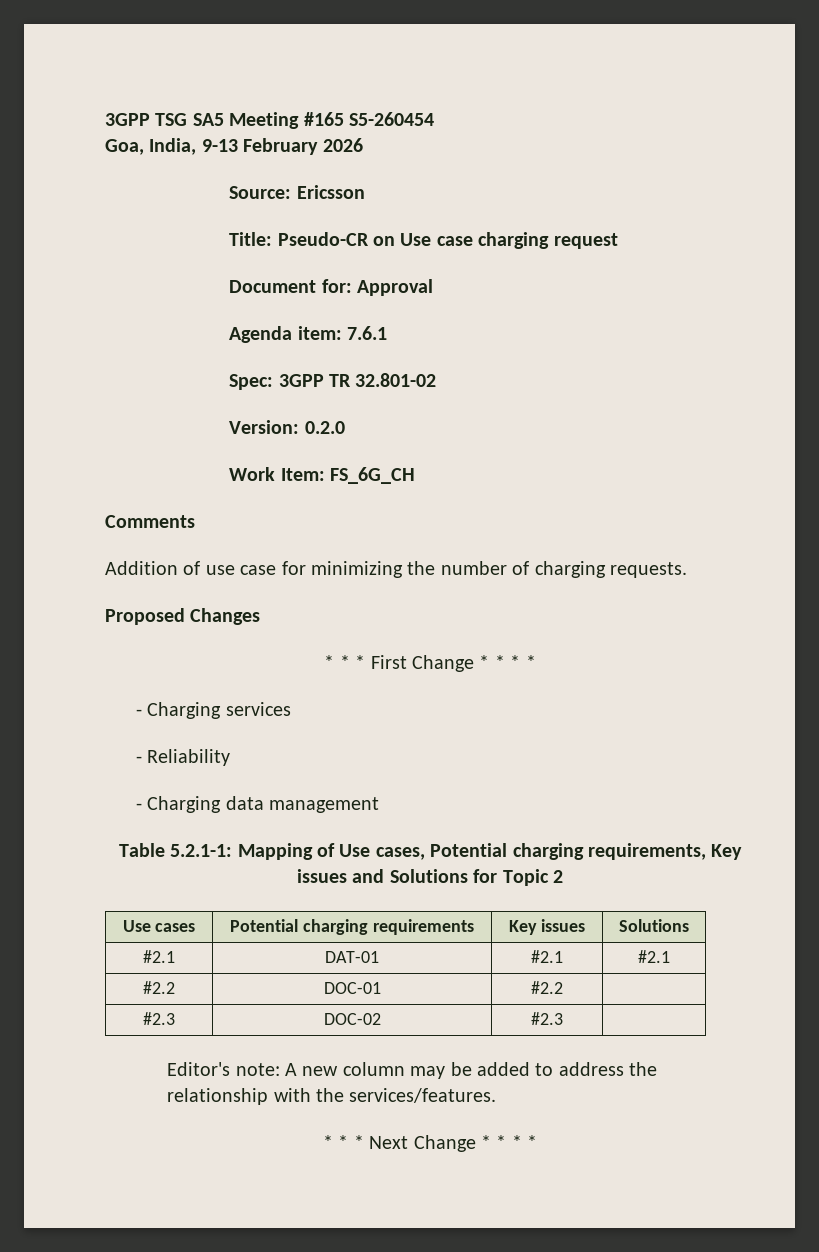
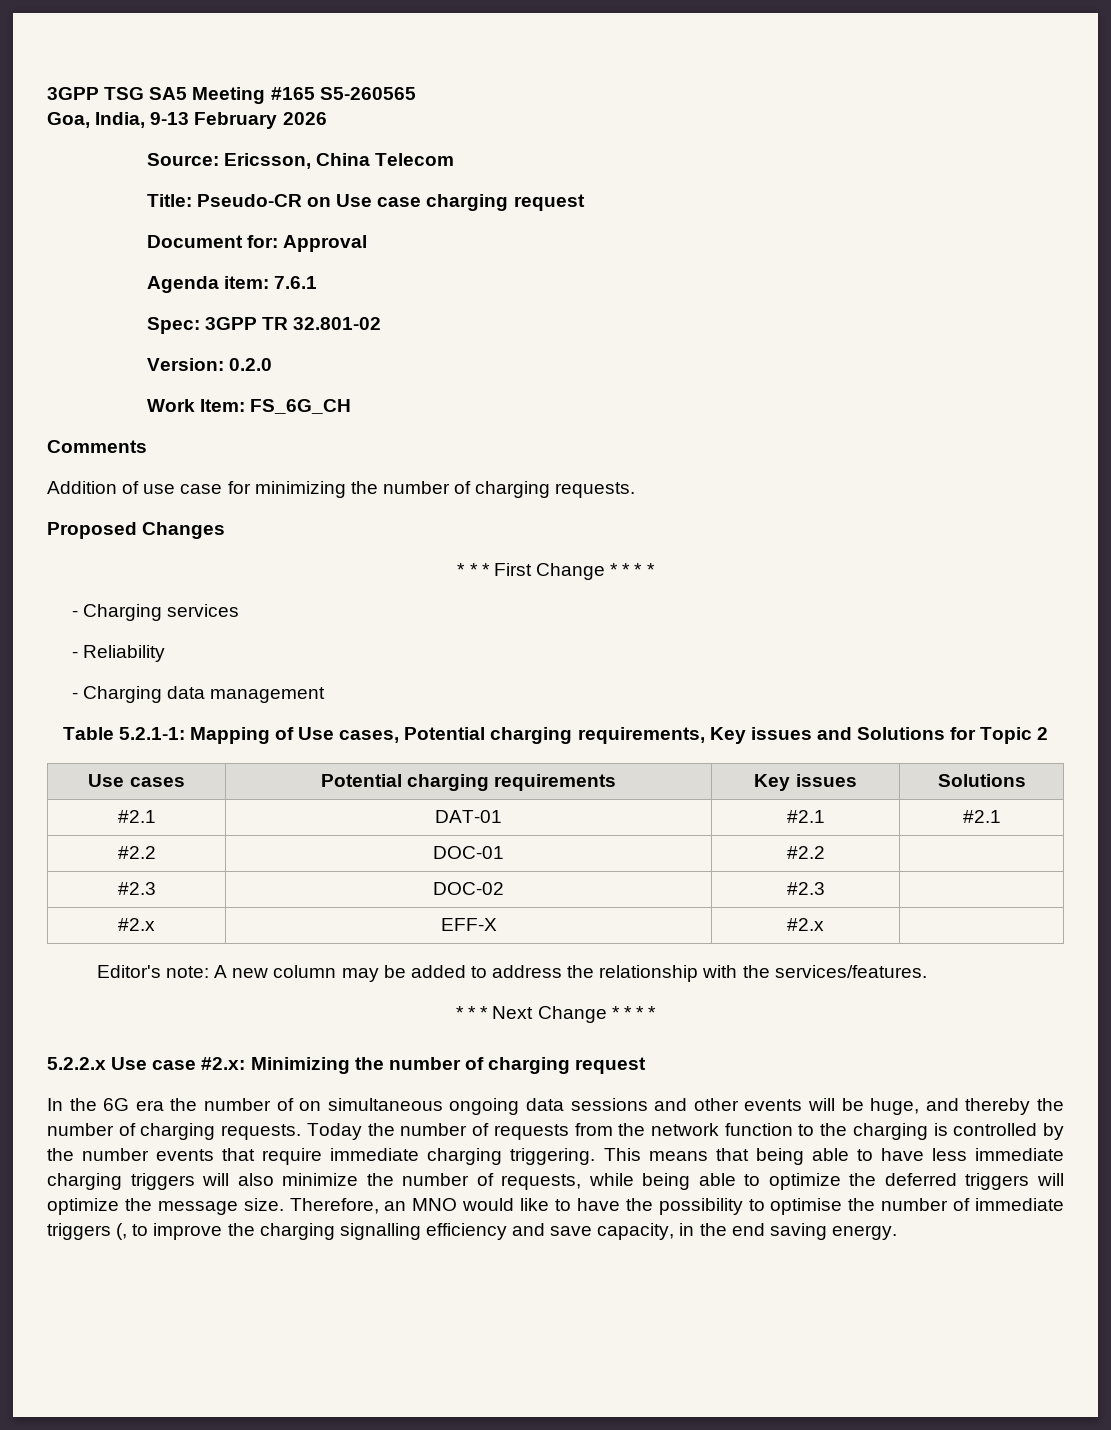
- 3GPP TSG SA5 Meeting #165 S5-260454
+ 3GPP TSG SA5 Meeting #165 S5-260565
- Source: Ericsson
+ Source: Ericsson, China Telecom
+ #2.x | EFF-X | #2.x |
+ 5.2.2.x Use case #2.x: Minimizing the number of charging request
+ In the 6G era the number of on simultaneous ongoing data sessions and other events will be huge, and thereby the number of charging requests. Today the number of requests from the network function to the charging is controlled by the number events that require immediate charging triggering. This means that being able to have less immediate charging triggers will also minimize the number of requests, while being able to optimize the deferred triggers will optimize the message size. Therefore, an MNO would like to have the possibility to optimise the number of immediate triggers (, to improve the charging signalling efficiency and save capacity, in the end saving energy.

